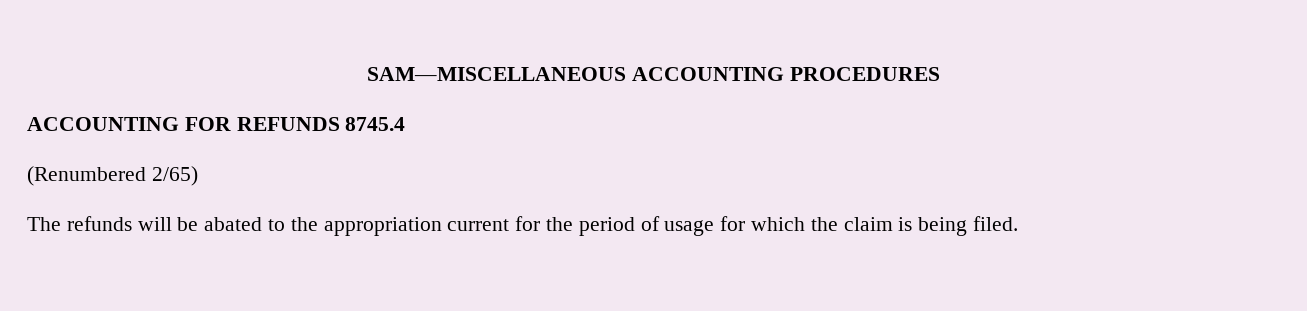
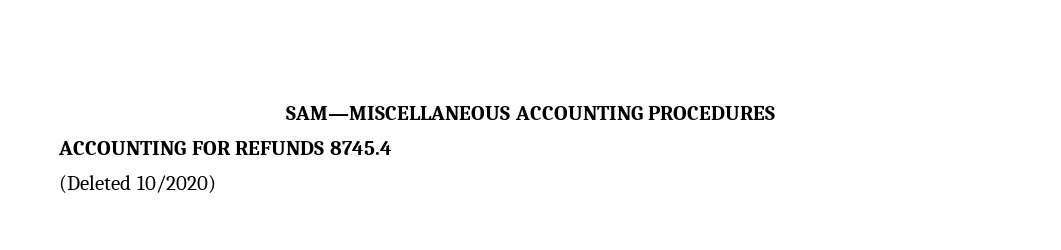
- (Renumbered 2/65)
- The refunds will be abated to the appropriation current for the period of usage for which the claim is being filed.
+ (Deleted 10/2020)

